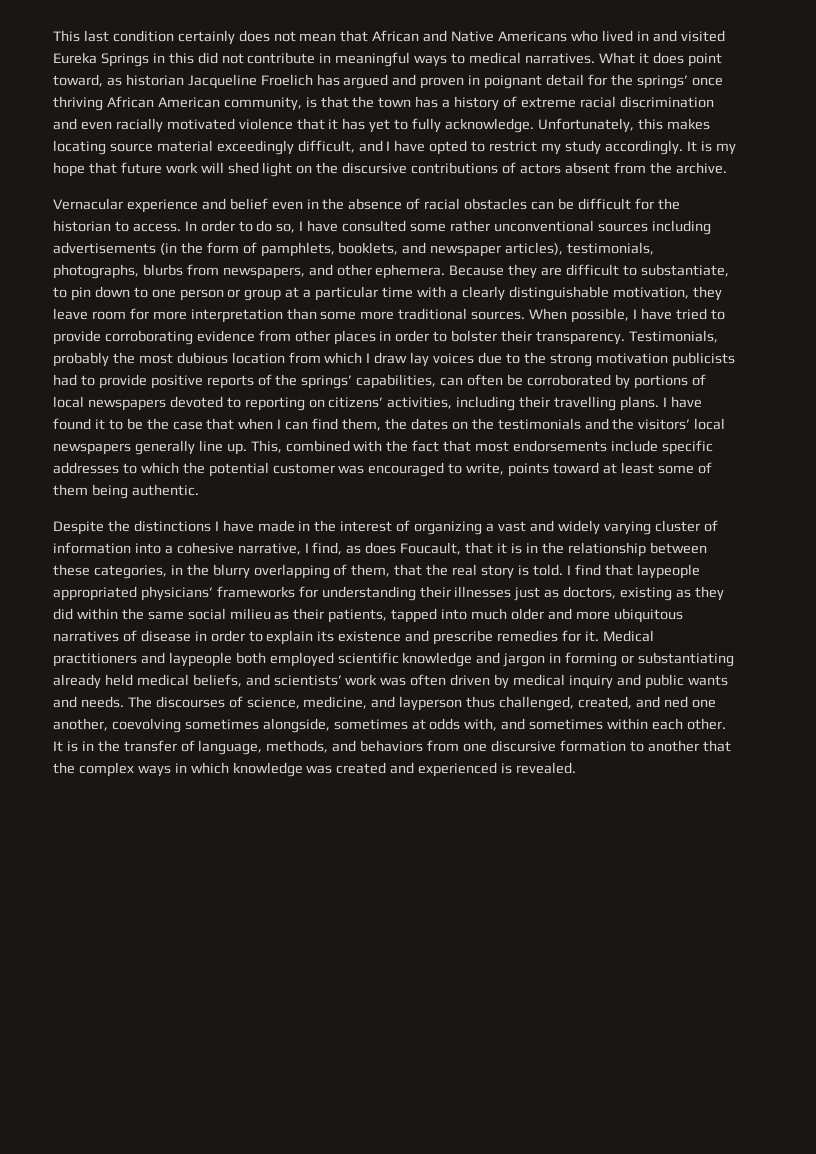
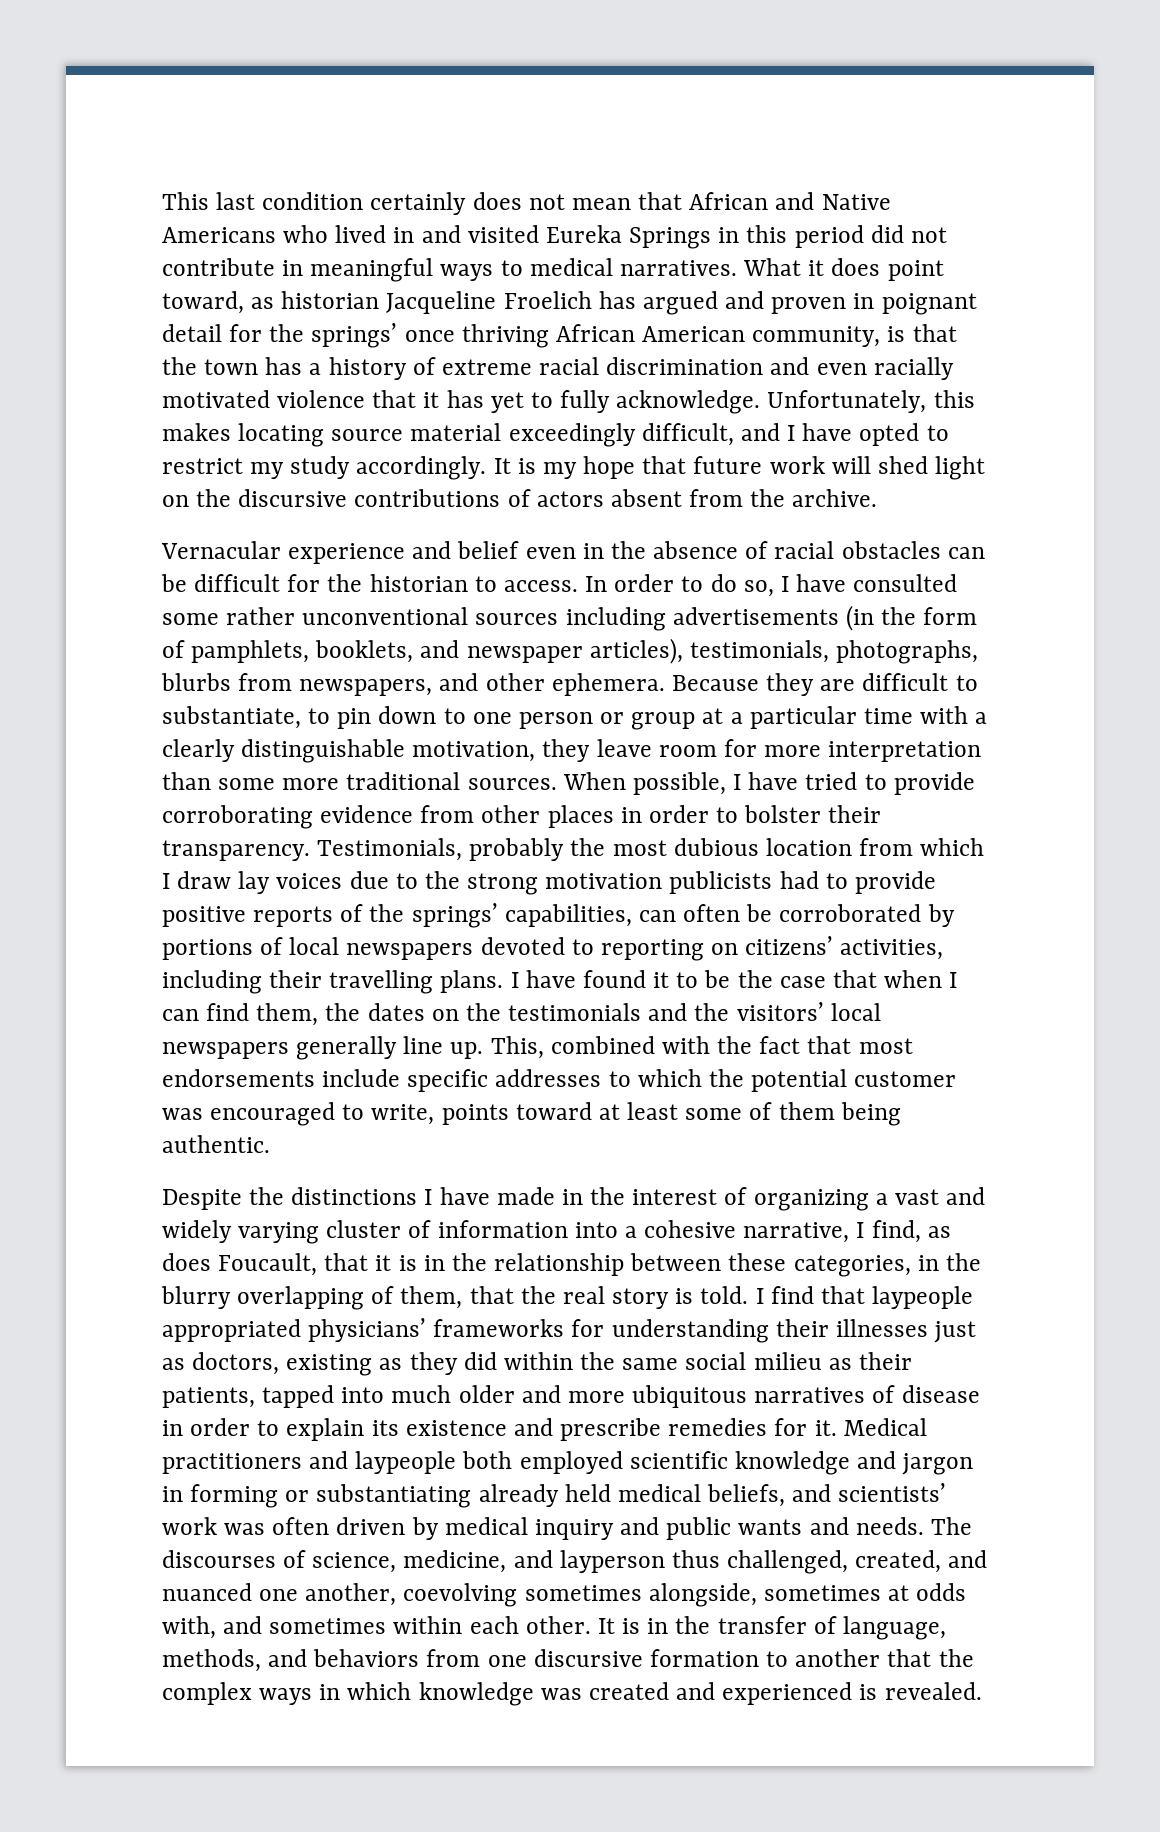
- This last condition certainly does not mean that African and Native Americans who lived in and visited Eureka Springs in this did not contribute in meaningful ways to medical narratives.
+ This last condition certainly does not mean that African and Native Americans who lived in and visited Eureka Springs in this period did not contribute in meaningful ways to medical narratives.
- The discourses of science, medicine, and layperson thus challenged, created, and ned one another, coevolving sometimes alongside, sometimes at odds with, and sometimes within each other.
+ The discourses of science, medicine, and layperson thus challenged, created, and nuanced one another, coevolving sometimes alongside, sometimes at odds with, and sometimes within each other.

